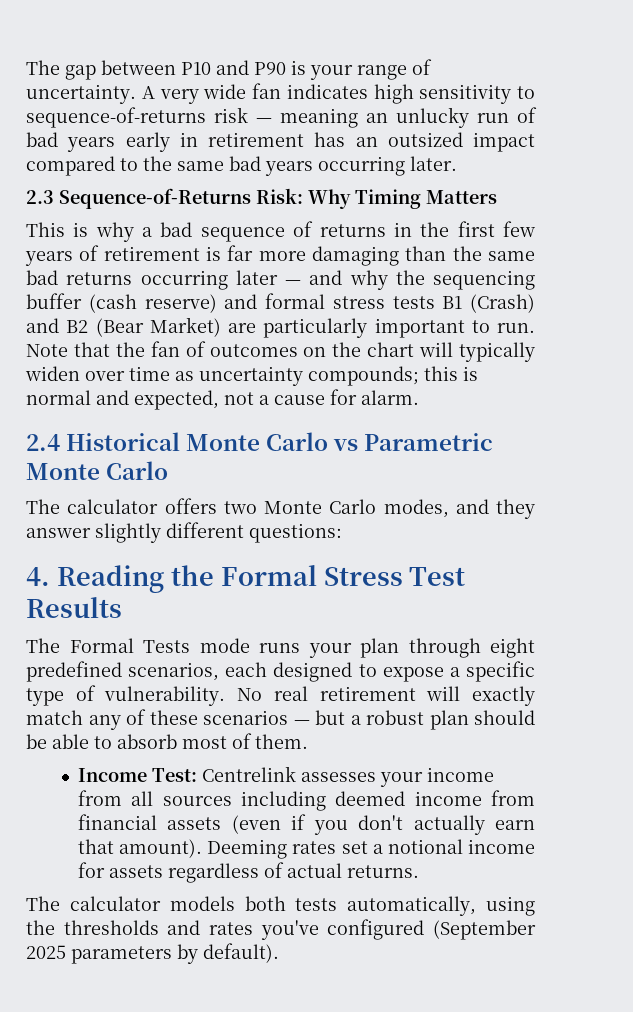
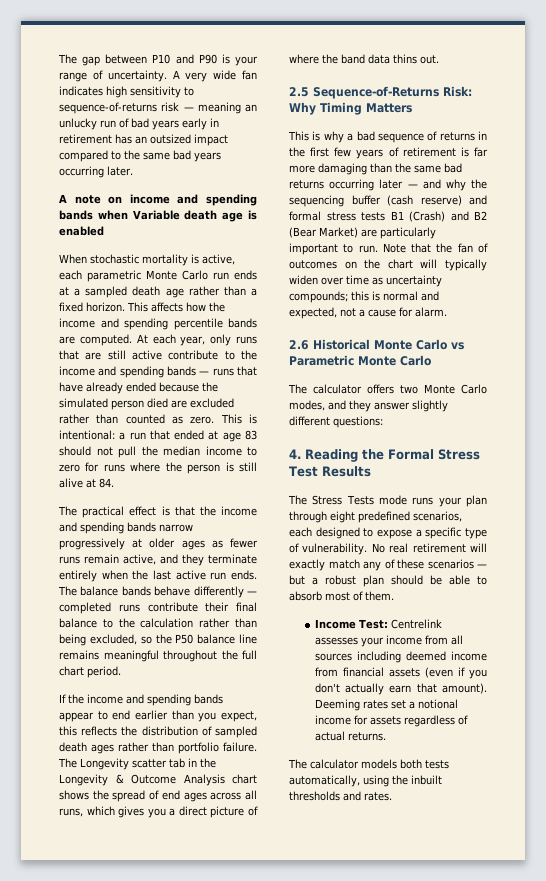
- 2.3 Sequence-of-Returns Risk: Why Timing Matters
+ A note on income and spending bands when Variable death age is enabled
+ When stochastic mortality is active, each parametric Monte Carlo run ends at a sampled death age rather than a fixed horizon. This affects how the income and spending percentile bands are computed. At each year, only runs that are still active contribute to the income and spending bands — runs that have already ended because the simulated person died are excluded rather than counted as zero. This is intentional: a run that ended at age 83 should not pull the median income to zero for runs where the person is still alive at 84.
+ The practical effect is that the income and spending bands narrow progressively at older ages as fewer runs remain active, and they terminate entirely when the last active run ends. The balance bands behave differently — completed runs contribute their final balance to the calculation rather than being excluded, so the P50 balance line remains meaningful throughout the full chart period.
+ If the income and spending bands appear to end earlier than you expect, this reflects the distribution of sampled death ages rather than portfolio failure. The Longevity scatter tab in the Longevity & Outcome Analysis chart shows the spread of end ages across all runs, which gives you a direct picture of where the band data thins out.
+ 2.5 Sequence-of-Returns Risk: Why Timing Matters
- 2.4 Historical Monte Carlo vs Parametric Monte Carlo
+ 2.6 Historical Monte Carlo vs Parametric Monte Carlo
- The Formal Tests mode runs your plan through eight predefined scenarios, each designed to expose a specific type of vulnerability.
+ The Stress Tests mode runs your plan through eight predefined scenarios, each designed to expose a specific type of vulnerability.
- The calculator models both tests automatically, using the thresholds and rates you've configured (September 2025 parameters by default).
+ The calculator models both tests automatically, using the inbuilt thresholds and rates.

